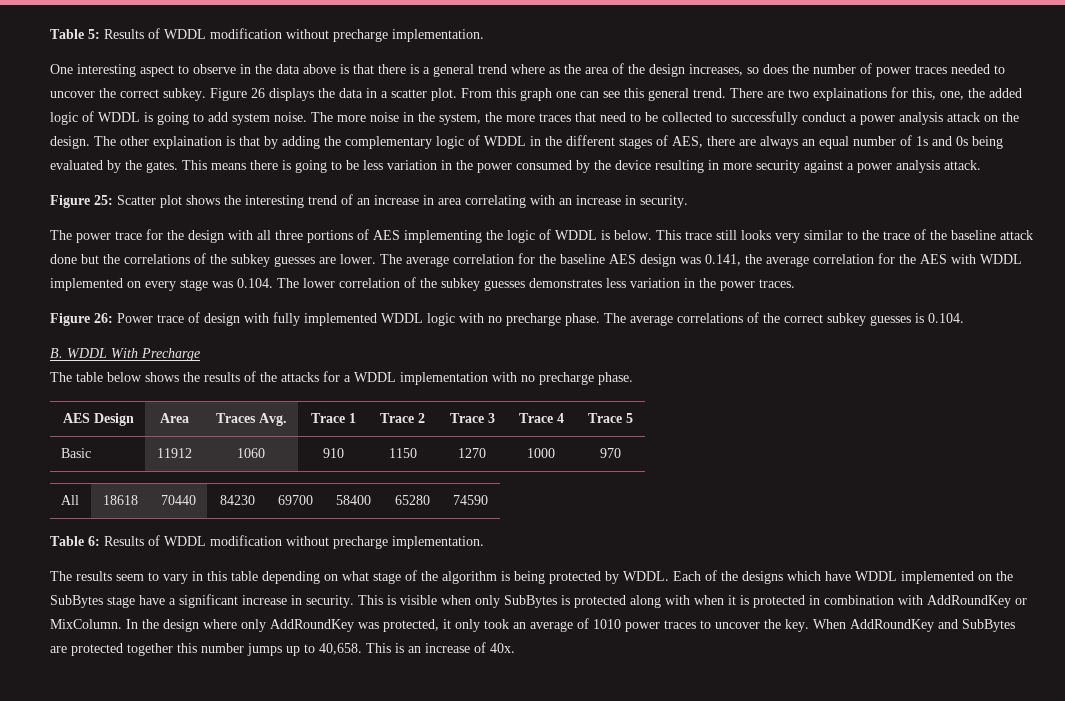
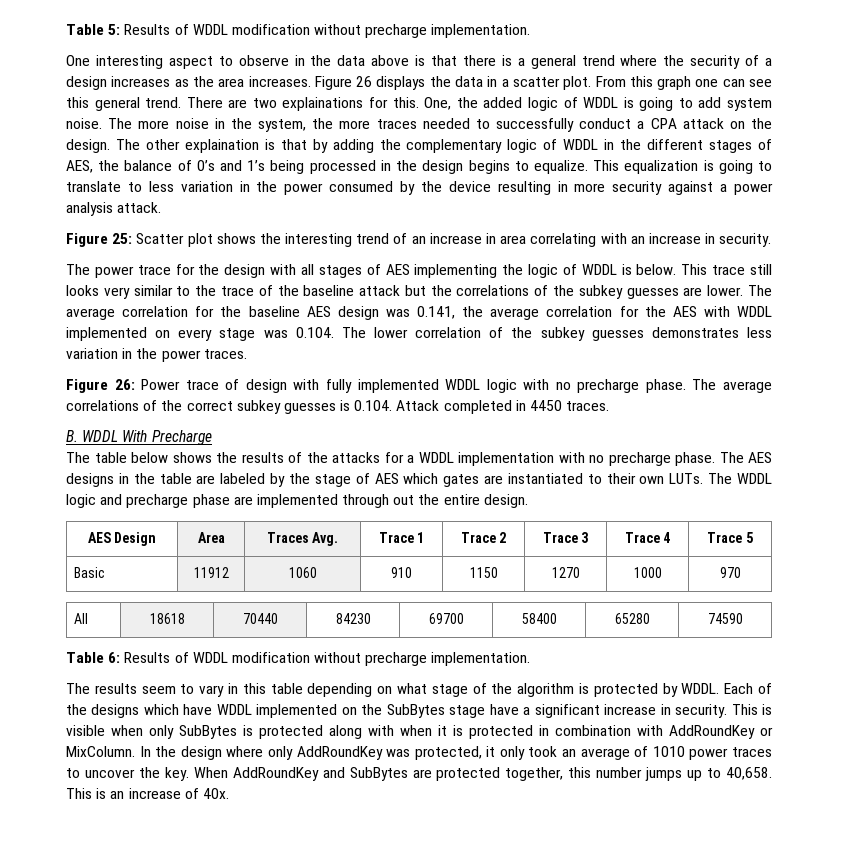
- One interesting aspect to observe in the data above is that there is a general trend where as the area of the design increases, so does the number of power traces needed to uncover the correct subkey.
+ One interesting aspect to observe in the data above is that there is a general trend where the security of a design increases as the area increases.
- There are two explainations for this, one, the added logic of WDDL is going to add system noise.
+ There are two explainations for this. One, the added logic of WDDL is going to add system noise.
- The more noise in the system, the more traces that need to be collected to successfully conduct a power analysis attack on the design.
+ The more noise in the system, the more traces needed to successfully conduct a CPA attack on the design.
- The other explaination is that by adding the complementary logic of WDDL in the different stages of AES, there are always an equal number of 1s and 0s being evaluated by the gates. This means there is going to be less variation in the power consumed by the device resulting in more security against a power analysis attack.
+ The other explaination is that by adding the complementary logic of WDDL in the different stages of AES, the balance of 0’s and 1’s being processed in the design begins to equalize. This equalization is going to translate to less variation in the power consumed by the device resulting in more security against a power analysis attack.
- The power trace for the design with all three portions of AES implementing the logic of WDDL is below.
+ The power trace for the design with all stages of AES implementing the logic of WDDL is below.
- This trace still looks very similar to the trace of the baseline attack done but the correlations of the subkey guesses are lower.
+ This trace still looks very similar to the trace of the baseline attack but the correlations of the subkey guesses are lower.
- The average correlations of the correct subkey guesses is 0.104.
+ The average correlations of the correct subkey guesses is 0.104. Attack completed in 4450 traces.
+ The AES designs in the table are labeled by the stage of AES which gates are instantiated to their own LUTs. The WDDL logic and precharge phase are implemented through out the entire design.
- The results seem to vary in this table depending on what stage of the algorithm is being protected by WDDL.
+ The results seem to vary in this table depending on what stage of the algorithm is protected by WDDL.
- When AddRoundKey and SubBytes are protected together this number jumps up to 40,658.
+ When AddRoundKey and SubBytes are protected together, this number jumps up to 40,658.

